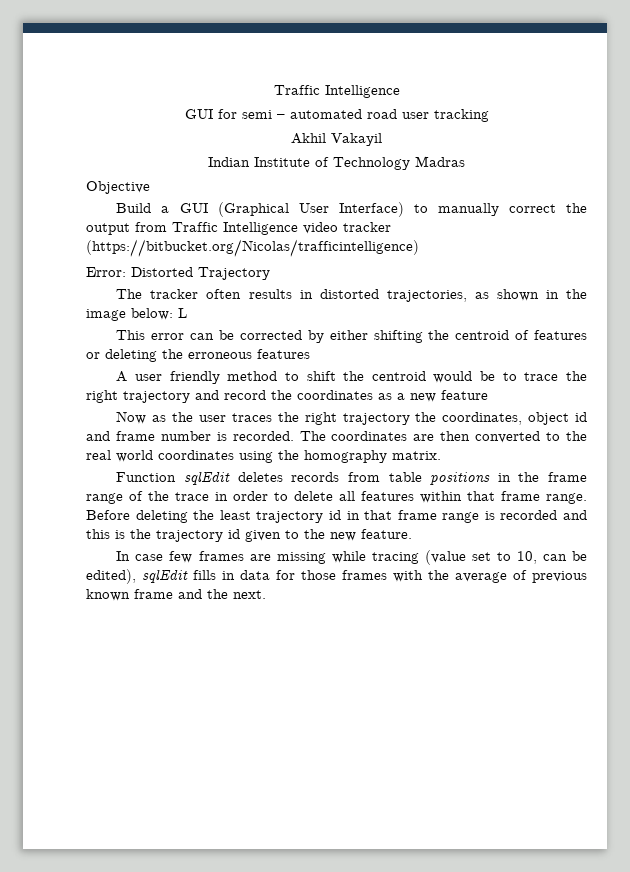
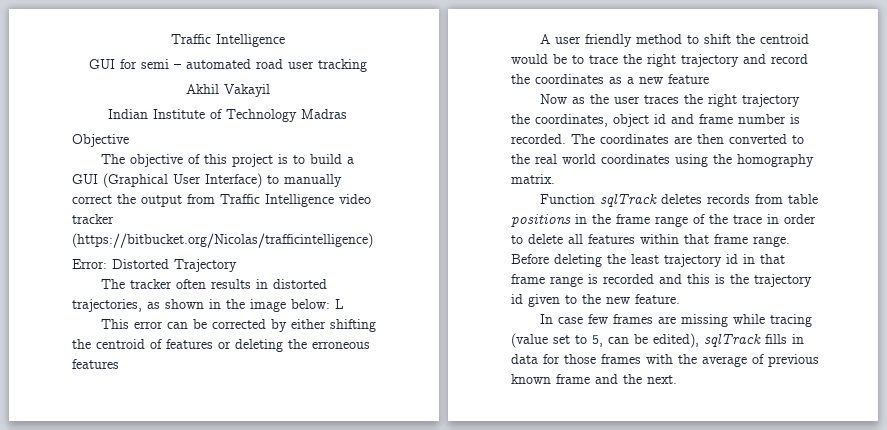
- Build a GUI (Graphical User Interface) to manually correct the output from Traffic Intelligence video tracker (https://bitbucket.org/Nicolas/trafficintelligence)
+ The objective of this project is to build a GUI (Graphical User Interface) to manually correct the output from Traffic Intelligence video tracker (https://bitbucket.org/Nicolas/trafficintelligence)
- Function sqlEdit deletes records from table positions in the frame range of the trace in order to delete all features within that frame range.
+ Function sqlTrack deletes records from table positions in the frame range of the trace in order to delete all features within that frame range.
- In case few frames are missing while tracing (value set to 10, can be edited), sqlEdit fills in data for those frames with the average of previous known frame and the next.
+ In case few frames are missing while tracing (value set to 5, can be edited), sqlTrack fills in data for those frames with the average of previous known frame and the next.

